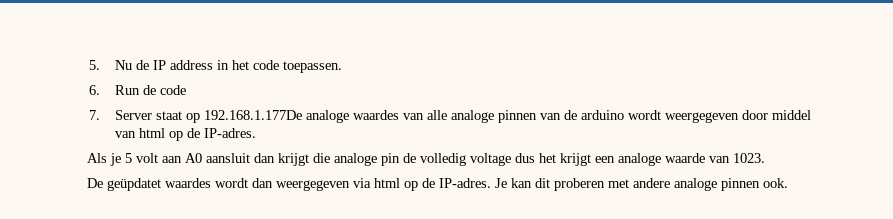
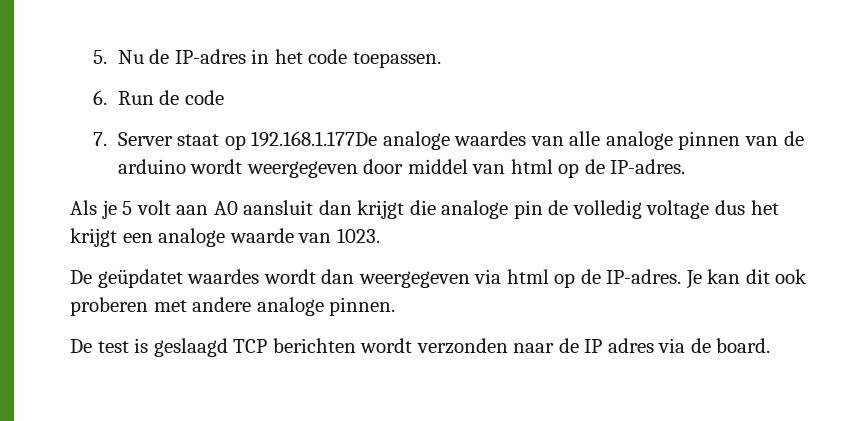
- 5. Nu de IP address in het code toepassen.
+ 5. Nu de IP-adres in het code toepassen.
- Je kan dit proberen met andere analoge pinnen ook.
+ Je kan dit ook proberen met andere analoge pinnen.
+ De test is geslaagd TCP berichten wordt verzonden naar de IP adres via de board.

